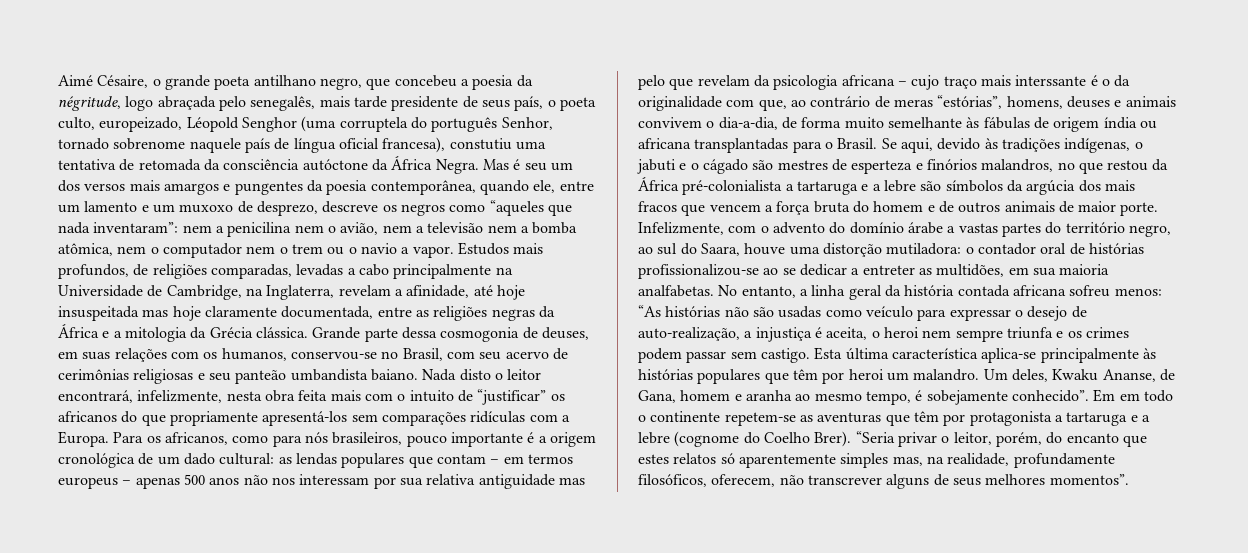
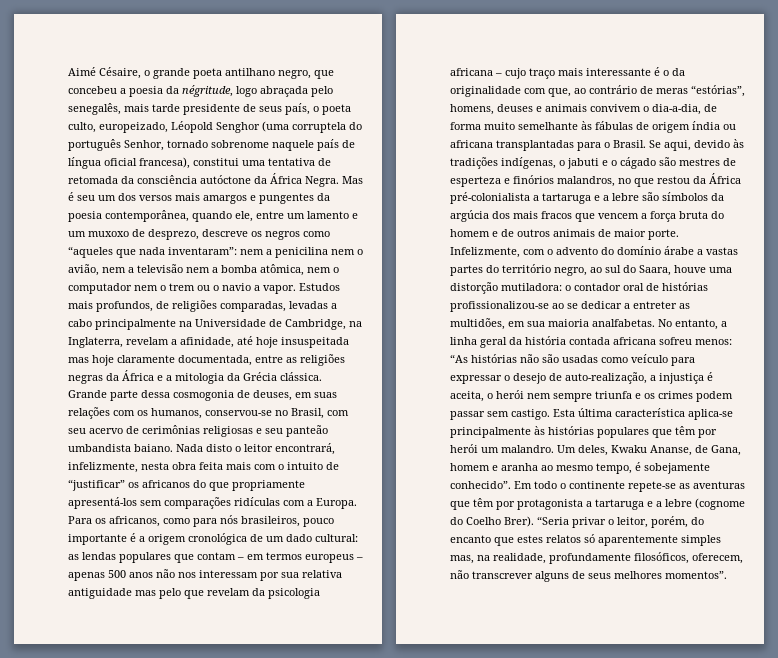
- Aimé Césaire, o grande poeta antilhano negro, que concebeu a poesia da négritude, logo abraçada pelo senegalês, mais tarde presidente de seus país, o poeta culto, europeizado, Léopold Senghor (uma corruptela do português Senhor, tornado sobrenome naquele país de língua oficial francesa), constutiu uma tentativa de retomada da consciência autóctone da África Negra.
+ Aimé Césaire, o grande poeta antilhano negro, que concebeu a poesia da négritude, logo abraçada pelo senegalês, mais tarde presidente de seus país, o poeta culto, europeizado, Léopold Senghor (uma corruptela do português Senhor, tornado sobrenome naquele país de língua oficial francesa), constitui uma tentativa de retomada da consciência autóctone da África Negra.
- as lendas populares que contam – em termos europeus – apenas 500 anos não nos interessam por sua relativa antiguidade mas pelo que revelam da psicologia africana – cujo traço mais interssante é o da originalidade com que, ao contrário de meras “estórias”, homens, deuses e animais convivem o dia-a-dia, de forma muito semelhante às fábulas de origem índia ou africana transplantadas para o Brasil.
+ as lendas populares que contam – em termos europeus – apenas 500 anos não nos interessam por sua relativa antiguidade mas pelo que revelam da psicologia africana – cujo traço mais interessante é o da originalidade com que, ao contrário de meras “estórias”, homens, deuses e animais convivem o dia-a-dia, de forma muito semelhante às fábulas de origem índia ou africana transplantadas para o Brasil.
- No entanto, a linha geral da história contada africana sofreu menos: “As histórias não são usadas como veículo para expressar o desejo de auto-realização, a injustiça é aceita, o heroi nem sempre triunfa e os crimes podem passar sem castigo.
+ No entanto, a linha geral da história contada africana sofreu menos: “As histórias não são usadas como veículo para expressar o desejo de auto-realização, a injustiça é aceita, o herói nem sempre triunfa e os crimes podem passar sem castigo.
- Esta última característica aplica-se principalmente às histórias populares que têm por heroi um malandro.
+ Esta última característica aplica-se principalmente às histórias populares que têm por herói um malandro.
- Em em todo o continente repetem-se as aventuras que têm por protagonista a tartaruga e a lebre (cognome do Coelho Brer).
+ Em todo o continente repete-se as aventuras que têm por protagonista a tartaruga e a lebre (cognome do Coelho Brer).

